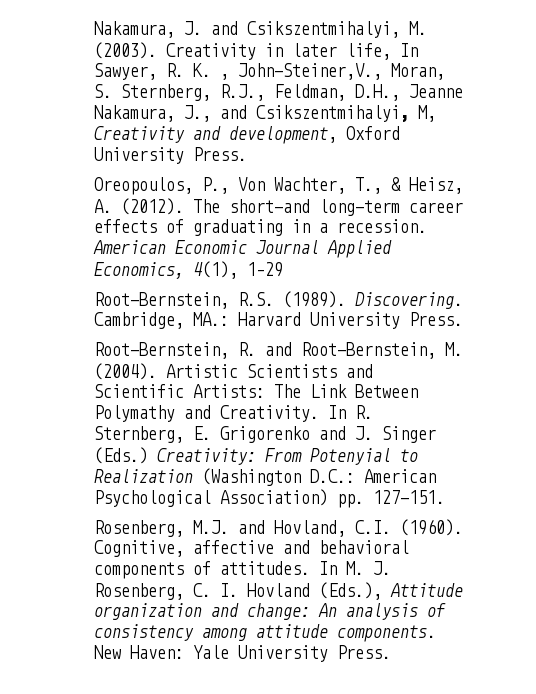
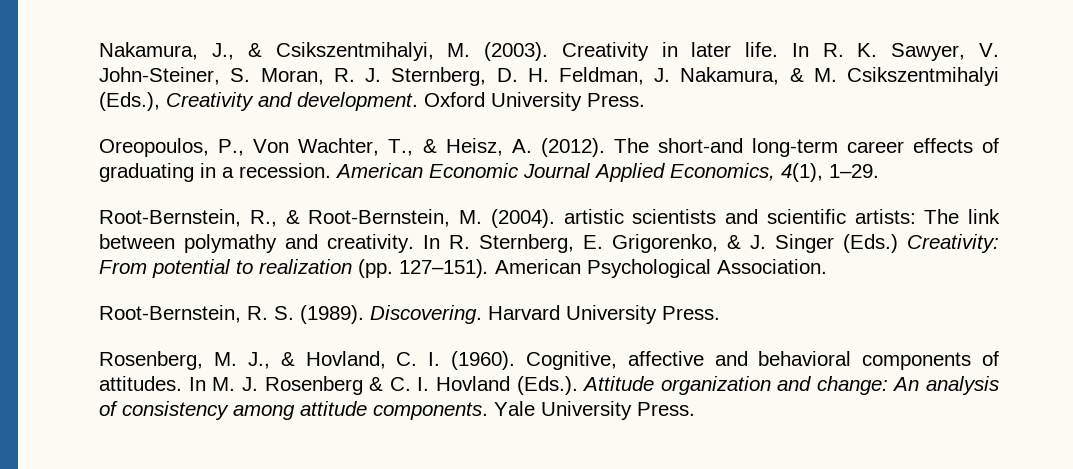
- Nakamura, J. and Csikszentmihalyi, M. (2003).
+ Nakamura, J., & Csikszentmihalyi, M. (2003).
- Creativity in later life, In Sawyer, R. K. , John-Steiner,V., Moran, S. Sternberg, R.J., Feldman, D.H., Jeanne Nakamura, J., and Csikszentmihalyi, M, Creativity and development, Oxford University Press.
+ Creativity in later life. In R. K. Sawyer, V. John-Steiner, S. Moran, R. J. Sternberg, D. H. Feldman, J. Nakamura, & M. Csikszentmihalyi (Eds.), Creativity and development. Oxford University Press.
- American Economic Journal Applied Economics, 4(1), 1–29
- Root-Bernstein, R.S. (1989). Discovering. Cambridge, MA.: Harvard University Press.
- Root-Bernstein, R. and Root-Bernstein, M. (2004). Artistic Scientists and Scientific Artists: The Link Between Polymathy and Creativity.
+ American Economic Journal Applied Economics, 4(1), 1–29.
+ Root-Bernstein, R., & Root-Bernstein, M. (2004). artistic scientists and scientific artists: The link between polymathy and creativity.
- In R. Sternberg, E. Grigorenko and J. Singer (Eds.) Creativity: From Potenyial to Realization (Washington D.C.: American Psychological Association) pp. 127-151.
- Rosenberg, M.J. and Hovland, C.I. (1960).
+ In R. Sternberg, E. Grigorenko, & J. Singer (Eds.) Creativity: From potential to realization (pp. 127–151). American Psychological Association.
+ Root-Bernstein, R. S. (1989). Discovering. Harvard University Press.
+ Rosenberg, M. J., & Hovland, C. I. (1960).
- In M. J. Rosenberg, C. I. Hovland (Eds.), Attitude organization and change: An analysis of consistency among attitude components.
+ In M. J. Rosenberg & C. I. Hovland (Eds.). Attitude organization and change: An analysis of consistency among attitude components.
- New Haven: Yale University Press.
+ Yale University Press.

